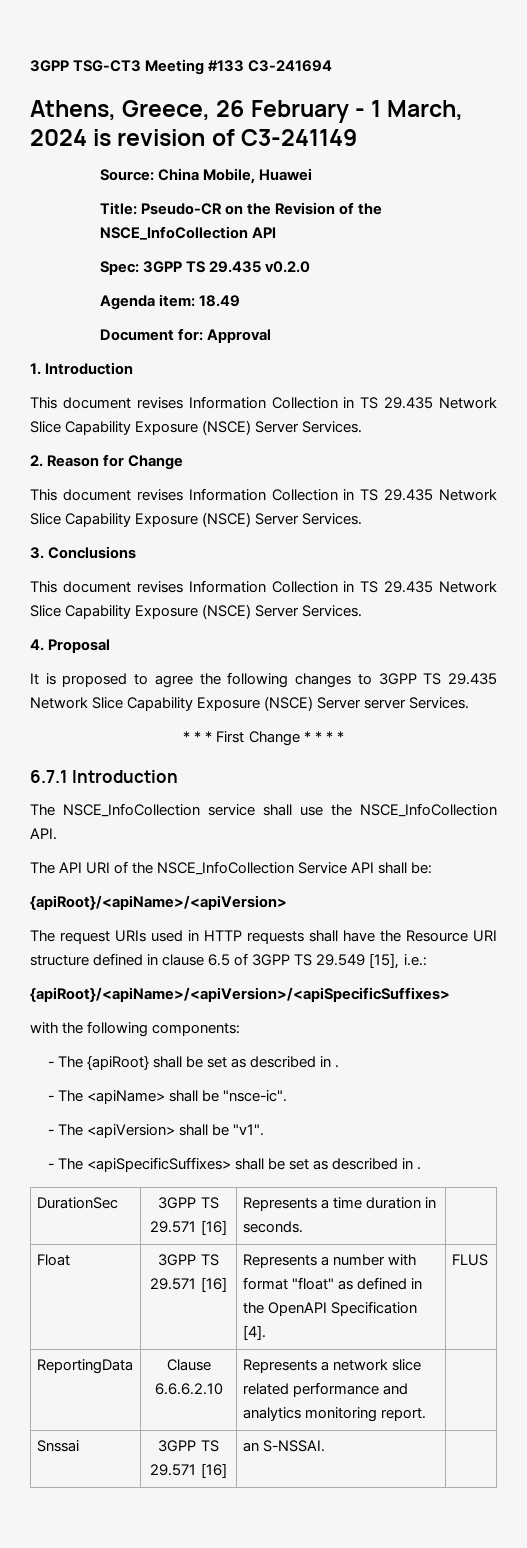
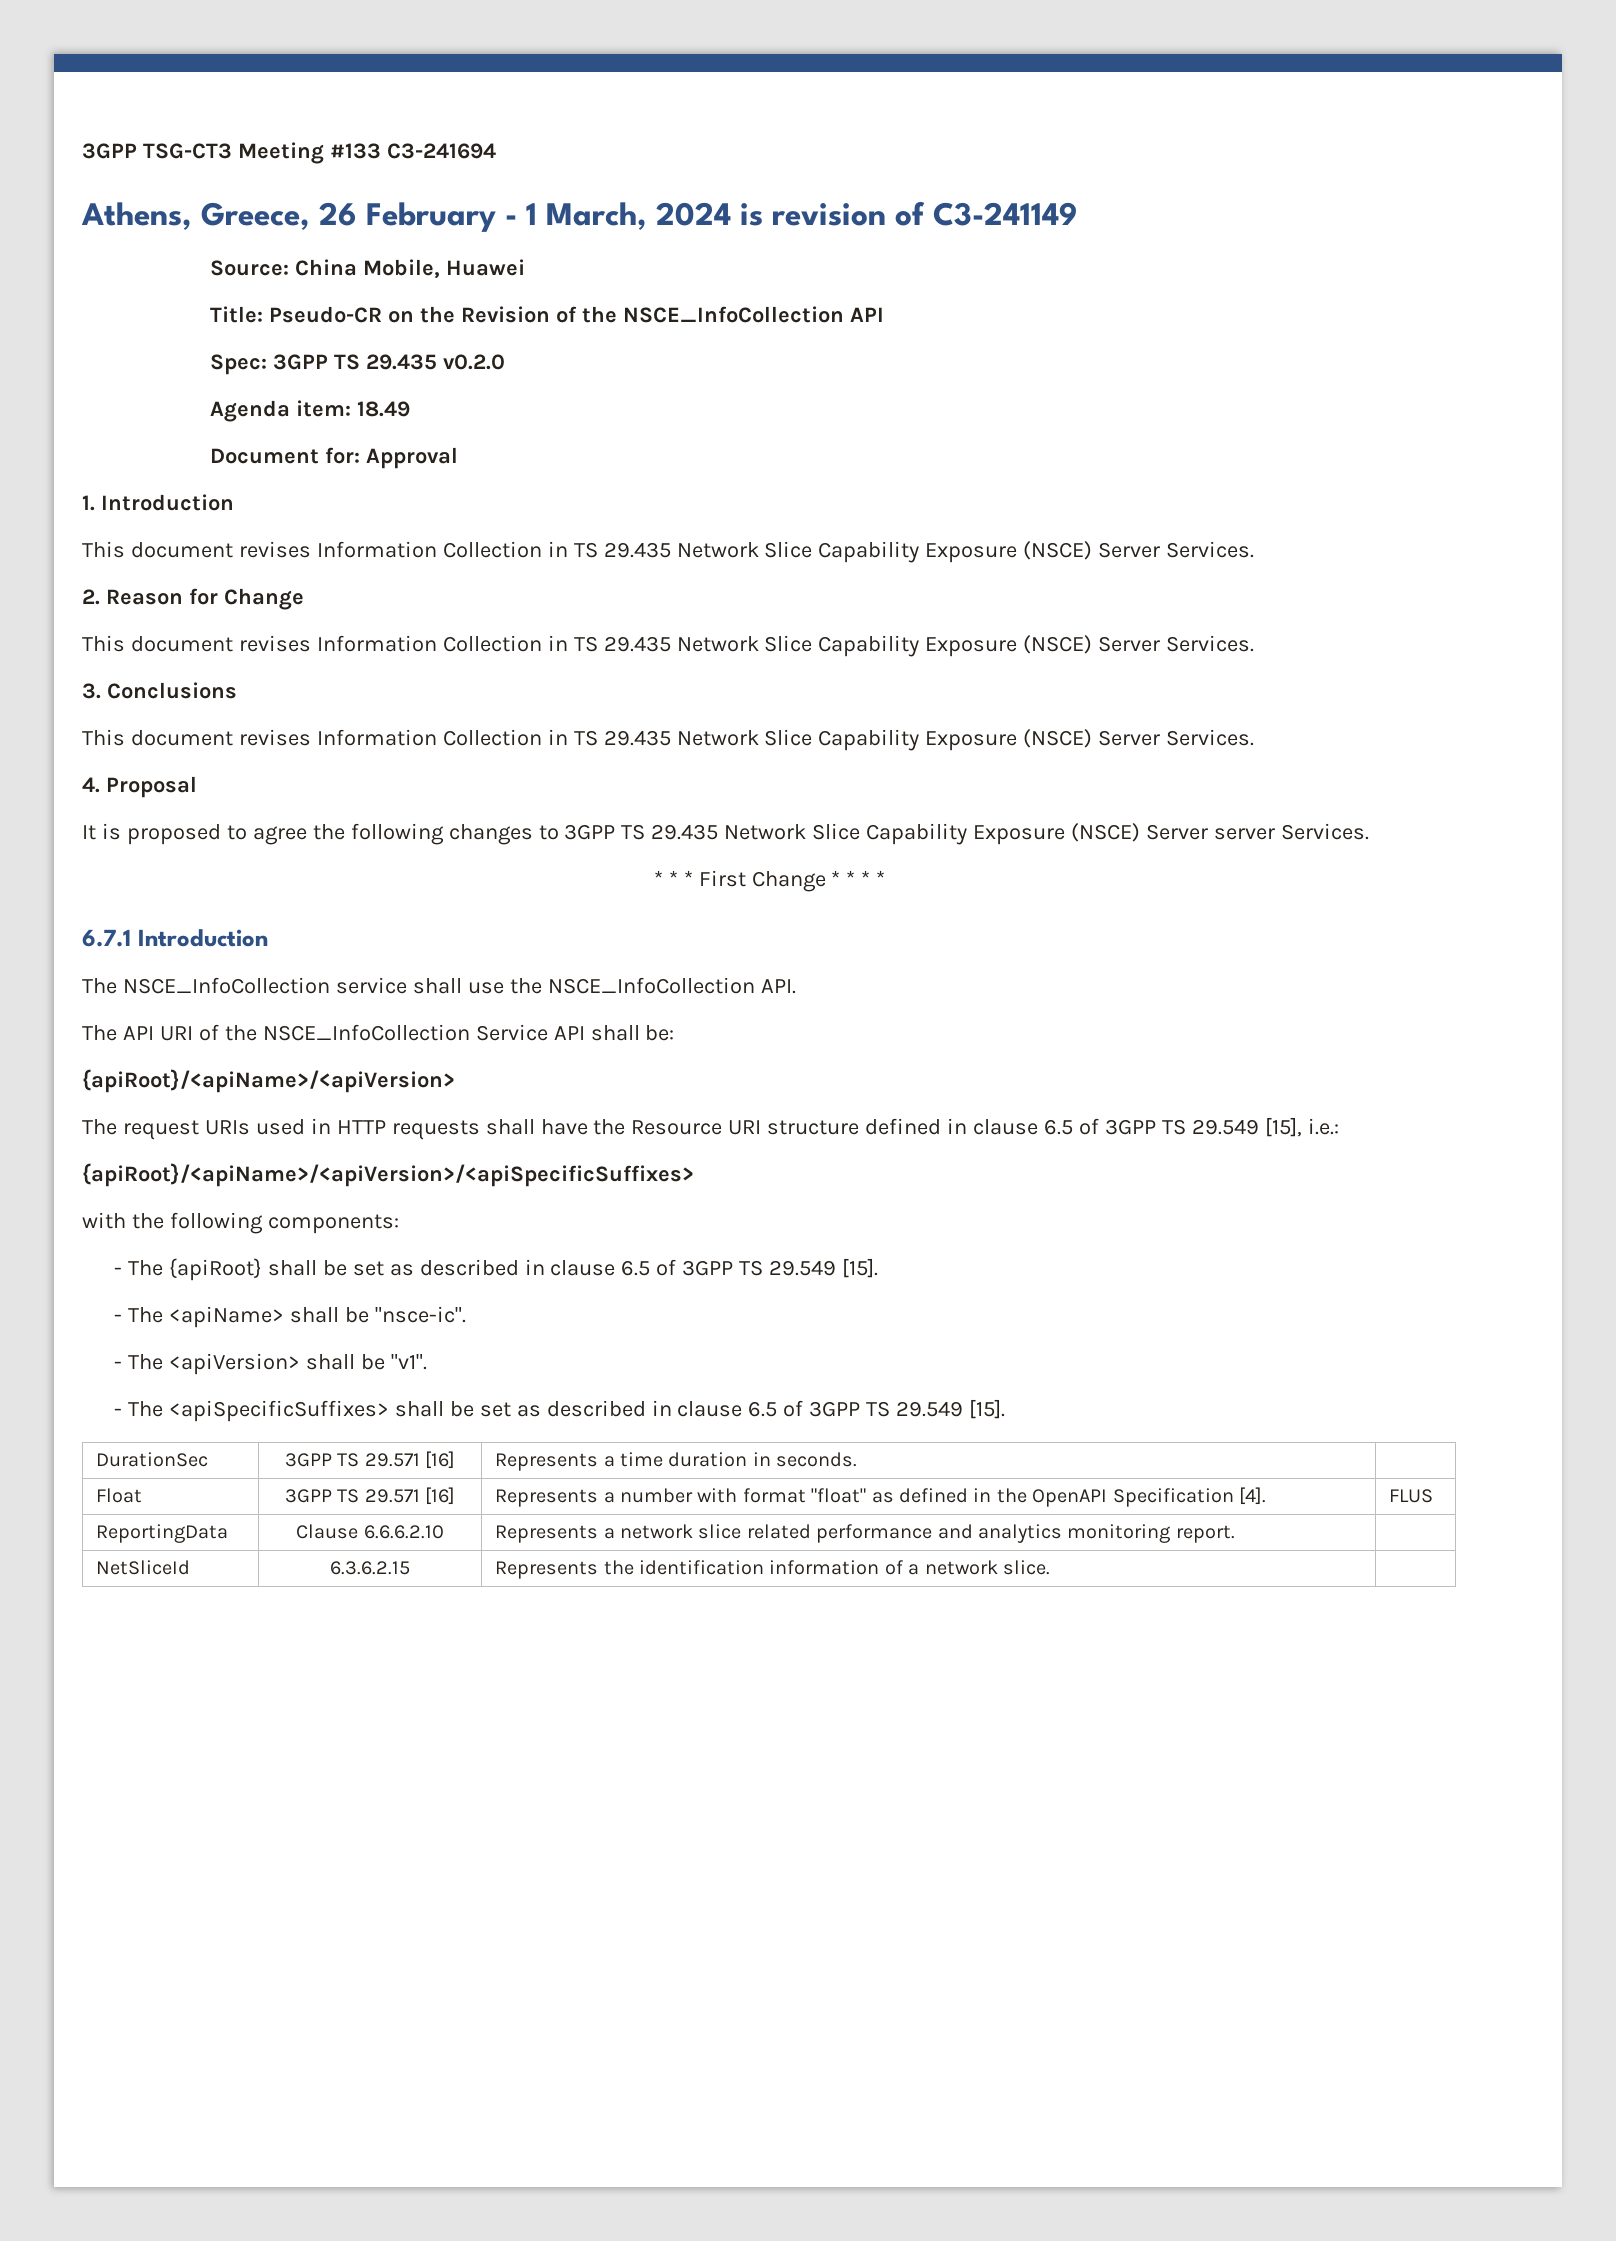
- - The {apiRoot} shall be set as described in .
+ - The {apiRoot} shall be set as described in clause 6.5 of 3GPP TS 29.549 [15].
- - The <apiSpecificSuffixes> shall be set as described in .
+ - The <apiSpecificSuffixes> shall be set as described in clause 6.5 of 3GPP TS 29.549 [15].
- Snssai | 3GPP TS 29.571 [16] | an S-NSSAI. |
+ NetSliceId | 6.3.6.2.15 | Represents the identification information of a network slice. |

